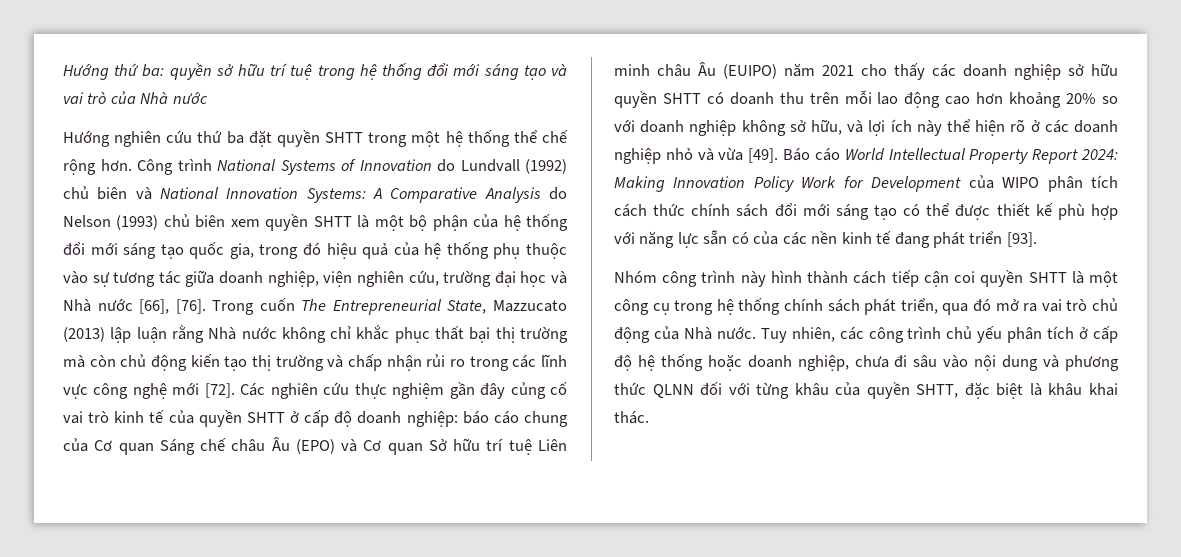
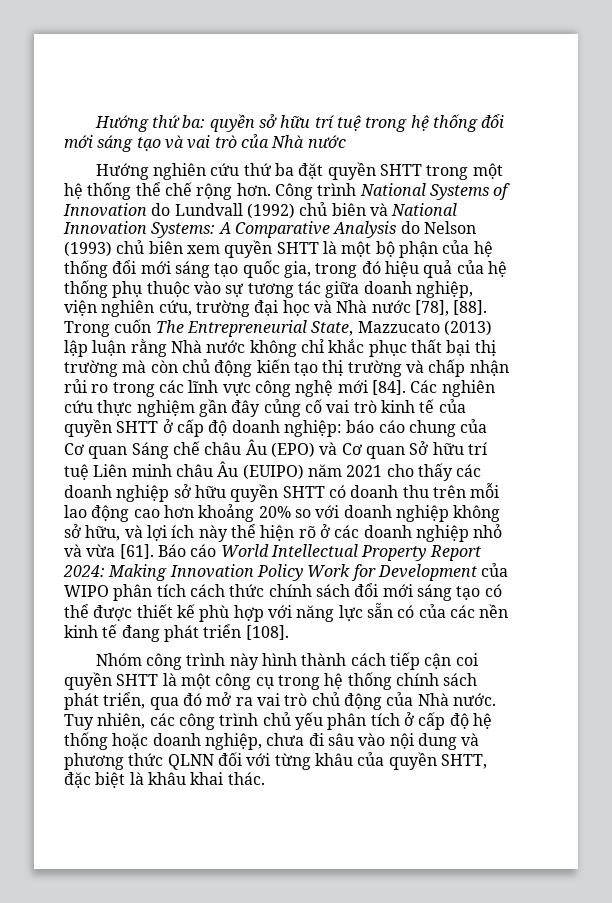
- A Comparative Analysis do Nelson (1993) chủ biên xem quyền SHTT là một bộ phận của hệ thống đổi mới sáng tạo quốc gia, trong đó hiệu quả của hệ thống phụ thuộc vào sự tương tác giữa doanh nghiệp, viện nghiên cứu, trường đại học và Nhà nước [66], [76].
+ A Comparative Analysis do Nelson (1993) chủ biên xem quyền SHTT là một bộ phận của hệ thống đổi mới sáng tạo quốc gia, trong đó hiệu quả của hệ thống phụ thuộc vào sự tương tác giữa doanh nghiệp, viện nghiên cứu, trường đại học và Nhà nước [78], [88].
- Trong cuốn The Entrepreneurial State, Mazzucato (2013) lập luận rằng Nhà nước không chỉ khắc phục thất bại thị trường mà còn chủ động kiến tạo thị trường và chấp nhận rủi ro trong các lĩnh vực công nghệ mới [72].
+ Trong cuốn The Entrepreneurial State, Mazzucato (2013) lập luận rằng Nhà nước không chỉ khắc phục thất bại thị trường mà còn chủ động kiến tạo thị trường và chấp nhận rủi ro trong các lĩnh vực công nghệ mới [84].
- báo cáo chung của Cơ quan Sáng chế châu Âu (EPO) và Cơ quan Sở hữu trí tuệ Liên minh châu Âu (EUIPO) năm 2021 cho thấy các doanh nghiệp sở hữu quyền SHTT có doanh thu trên mỗi lao động cao hơn khoảng 20% so với doanh nghiệp không sở hữu, và lợi ích này thể hiện rõ ở các doanh nghiệp nhỏ và vừa [49].
+ báo cáo chung của Cơ quan Sáng chế châu Âu (EPO) và Cơ quan Sở hữu trí tuệ Liên minh châu Âu (EUIPO) năm 2021 cho thấy các doanh nghiệp sở hữu quyền SHTT có doanh thu trên mỗi lao động cao hơn khoảng 20% so với doanh nghiệp không sở hữu, và lợi ích này thể hiện rõ ở các doanh nghiệp nhỏ và vừa [61].
- Báo cáo World Intellectual Property Report 2024: Making Innovation Policy Work for Development của WIPO phân tích cách thức chính sách đổi mới sáng tạo có thể được thiết kế phù hợp với năng lực sẵn có của các nền kinh tế đang phát triển [93].
+ Báo cáo World Intellectual Property Report 2024: Making Innovation Policy Work for Development của WIPO phân tích cách thức chính sách đổi mới sáng tạo có thể được thiết kế phù hợp với năng lực sẵn có của các nền kinh tế đang phát triển [108].

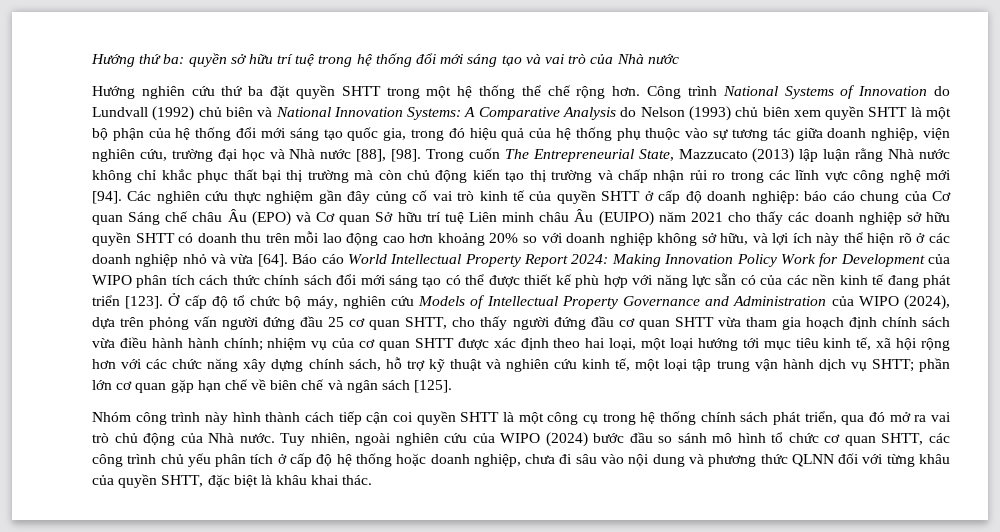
- A Comparative Analysis do Nelson (1993) chủ biên xem quyền SHTT là một bộ phận của hệ thống đổi mới sáng tạo quốc gia, trong đó hiệu quả của hệ thống phụ thuộc vào sự tương tác giữa doanh nghiệp, viện nghiên cứu, trường đại học và Nhà nước [78], [88].
+ A Comparative Analysis do Nelson (1993) chủ biên xem quyền SHTT là một bộ phận của hệ thống đổi mới sáng tạo quốc gia, trong đó hiệu quả của hệ thống phụ thuộc vào sự tương tác giữa doanh nghiệp, viện nghiên cứu, trường đại học và Nhà nước [88], [98].
- Trong cuốn The Entrepreneurial State, Mazzucato (2013) lập luận rằng Nhà nước không chỉ khắc phục thất bại thị trường mà còn chủ động kiến tạo thị trường và chấp nhận rủi ro trong các lĩnh vực công nghệ mới [84].
+ Trong cuốn The Entrepreneurial State, Mazzucato (2013) lập luận rằng Nhà nước không chỉ khắc phục thất bại thị trường mà còn chủ động kiến tạo thị trường và chấp nhận rủi ro trong các lĩnh vực công nghệ mới [94].
- báo cáo chung của Cơ quan Sáng chế châu Âu (EPO) và Cơ quan Sở hữu trí tuệ Liên minh châu Âu (EUIPO) năm 2021 cho thấy các doanh nghiệp sở hữu quyền SHTT có doanh thu trên mỗi lao động cao hơn khoảng 20% so với doanh nghiệp không sở hữu, và lợi ích này thể hiện rõ ở các doanh nghiệp nhỏ và vừa [61].
+ báo cáo chung của Cơ quan Sáng chế châu Âu (EPO) và Cơ quan Sở hữu trí tuệ Liên minh châu Âu (EUIPO) năm 2021 cho thấy các doanh nghiệp sở hữu quyền SHTT có doanh thu trên mỗi lao động cao hơn khoảng 20% so với doanh nghiệp không sở hữu, và lợi ích này thể hiện rõ ở các doanh nghiệp nhỏ và vừa [64].
- Báo cáo World Intellectual Property Report 2024: Making Innovation Policy Work for Development của WIPO phân tích cách thức chính sách đổi mới sáng tạo có thể được thiết kế phù hợp với năng lực sẵn có của các nền kinh tế đang phát triển [108].
+ Báo cáo World Intellectual Property Report 2024: Making Innovation Policy Work for Development của WIPO phân tích cách thức chính sách đổi mới sáng tạo có thể được thiết kế phù hợp với năng lực sẵn có của các nền kinh tế đang phát triển [123]. Ở cấp độ tổ chức bộ máy, nghiên cứu Models of Intellectual Property Governance and Administration của WIPO (2024), dựa trên phỏng vấn người đứng đầu 25 cơ quan SHTT, cho thấy người đứng đầu cơ quan SHTT vừa tham gia hoạch định chính sách vừa điều hành hành chính; nhiệm vụ của cơ quan SHTT được xác định theo hai loại, một loại hướng tới mục tiêu kinh tế, xã hội rộng hơn với các chức năng xây dựng chính sách, hỗ trợ kỹ thuật và nghiên cứu kinh tế, một loại tập trung vận hành dịch vụ SHTT; phần lớn cơ quan gặp hạn chế về biên chế và ngân sách [125].
- Tuy nhiên, các công trình chủ yếu phân tích ở cấp độ hệ thống hoặc doanh nghiệp, chưa đi sâu vào nội dung và phương thức QLNN đối với từng khâu của quyền SHTT, đặc biệt là khâu khai thác.
+ Tuy nhiên, ngoài nghiên cứu của WIPO (2024) bước đầu so sánh mô hình tổ chức cơ quan SHTT, các công trình chủ yếu phân tích ở cấp độ hệ thống hoặc doanh nghiệp, chưa đi sâu vào nội dung và phương thức QLNN đối với từng khâu của quyền SHTT, đặc biệt là khâu khai thác.

